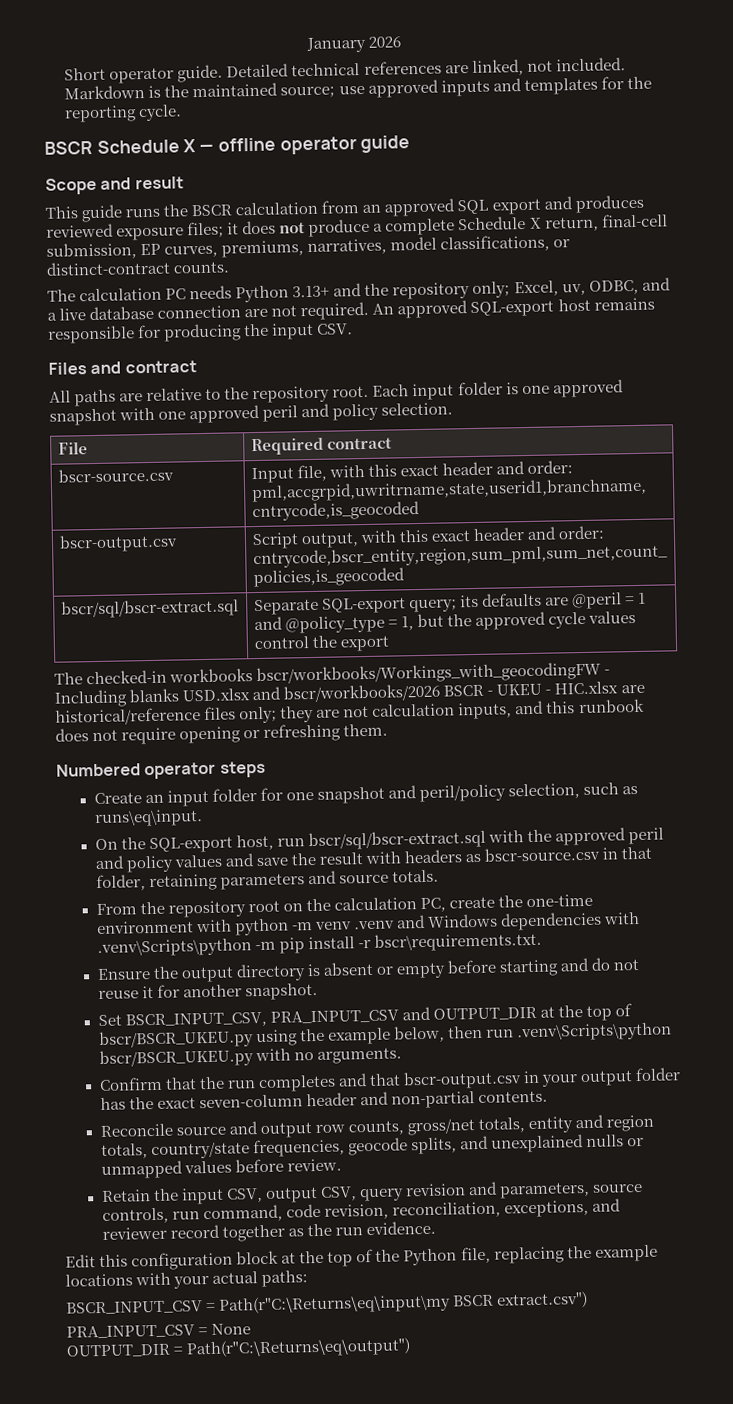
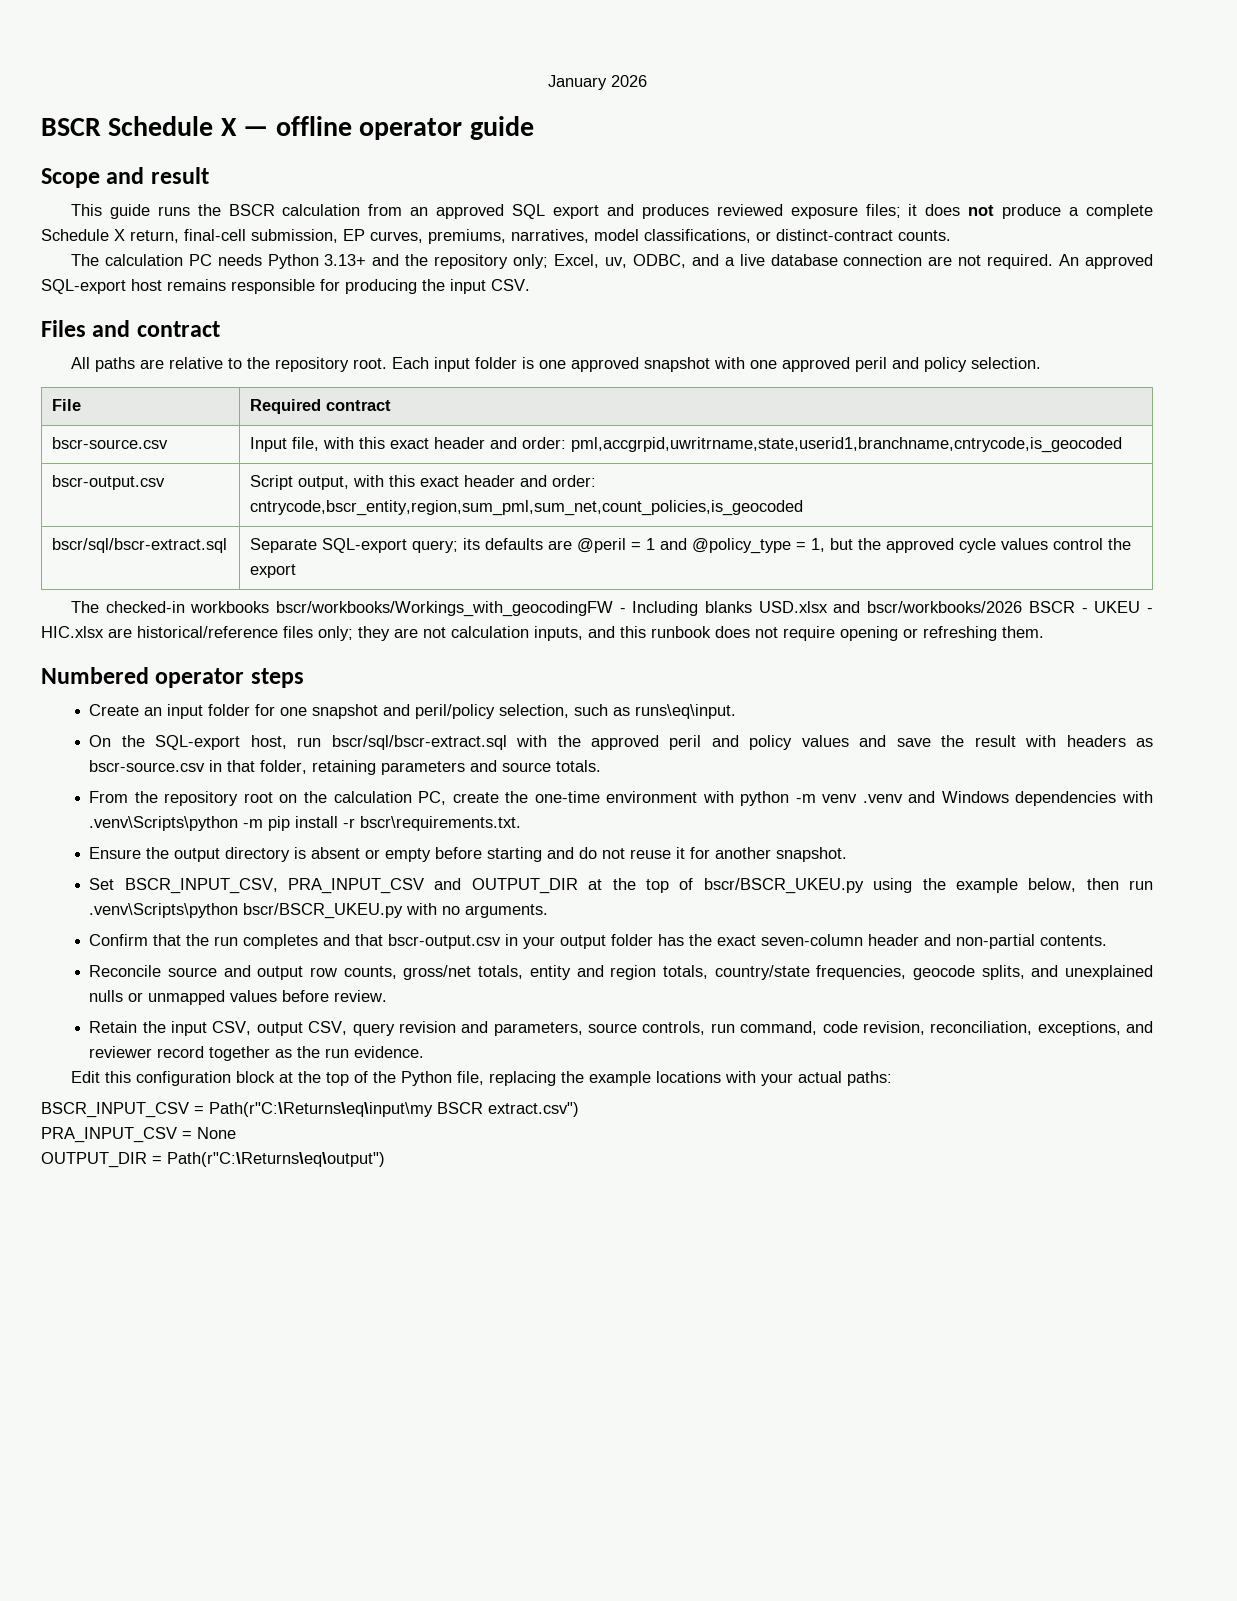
- Short operator guide. Detailed technical references are linked, not included. Markdown is the maintained source; use approved inputs and templates for the reporting cycle.

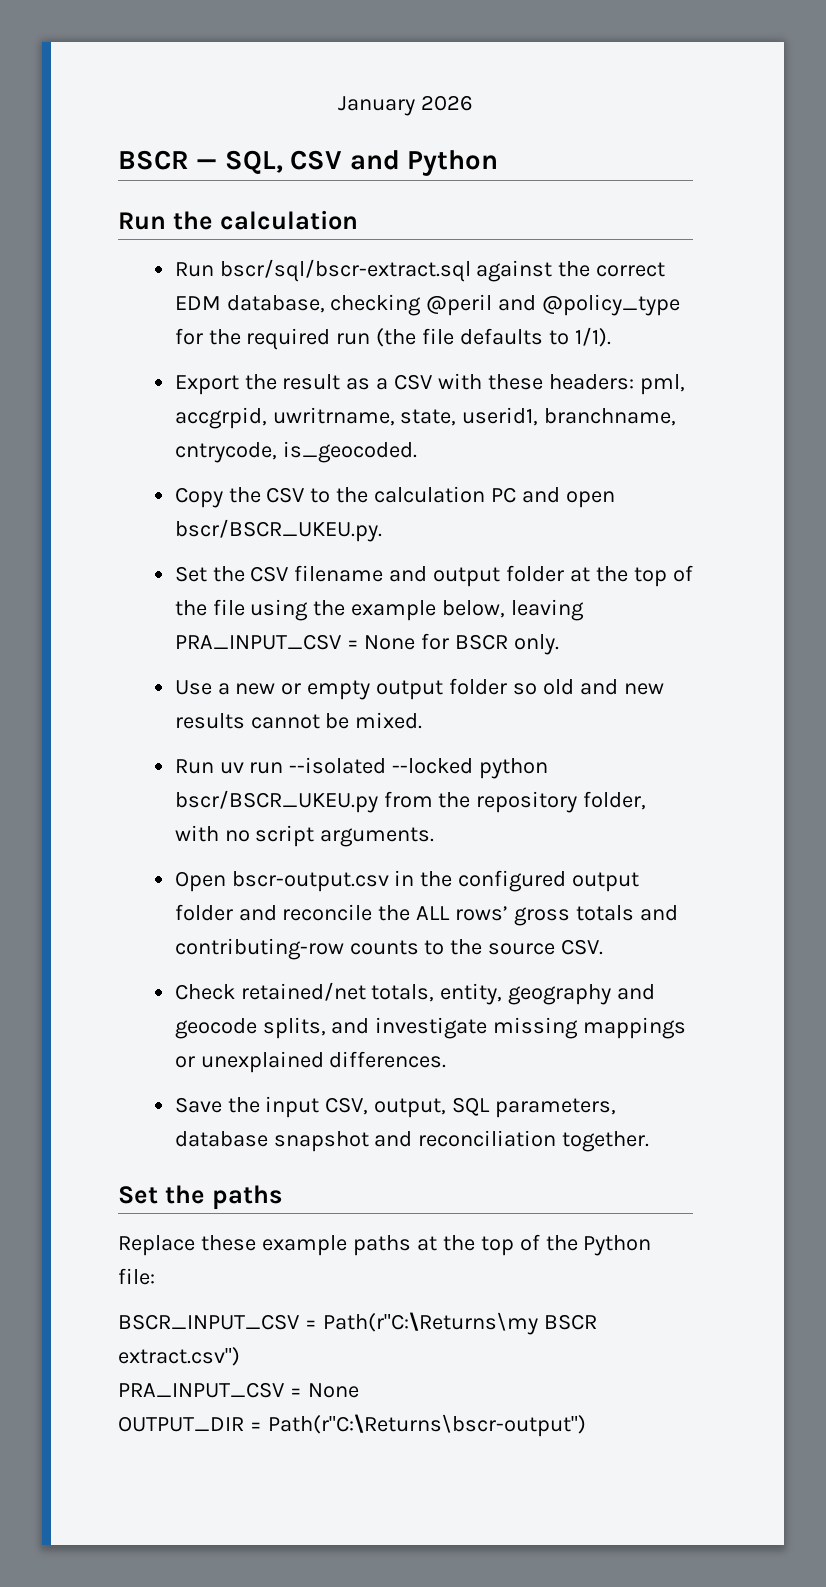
- BSCR Schedule X — offline operator guide
- Scope and result
- This guide runs the BSCR calculation from an approved SQL export and produces reviewed exposure files; it does not produce a complete Schedule X return, final-cell submission, EP curves, premiums, narratives, model classifications, or distinct-contract counts.
- The calculation PC needs Python 3.13+ and the repository only; Excel, uv, ODBC, and a live database connection are not required. An approved SQL-export host remains responsible for producing the input CSV.
- Files and contract
- All paths are relative to the repository root. Each input folder is one approved snapshot with one approved peril and policy selection.
- File | Required contract
- bscr-source.csv | Input file, with this exact header and order: pml,accgrpid,uwritrname,state,userid1,branchname,cntrycode,is_geocoded
- bscr-output.csv | Script output, with this exact header and order: cntrycode,bscr_entity,region,sum_pml,sum_net,count_policies,is_geocoded
- bscr/sql/bscr-extract.sql | Separate SQL-export query; its defaults are @peril = 1 and @policy_type = 1, but the approved cycle values control the export
- The checked-in workbooks bscr/workbooks/Workings_with_geocodingFW - Including blanks USD.xlsx and bscr/workbooks/2026 BSCR - UKEU - HIC.xlsx are historical/reference files only; they are not calculation inputs, and this runbook does not require opening or refreshing them.
- Numbered operator steps
- Create an input folder for one snapshot and peril/policy selection, such as runs\eq\input.
- On the SQL-export host, run bscr/sql/bscr-extract.sql with the approved peril and policy values and save the result with headers as bscr-source.csv in that folder, retaining parameters and source totals.
- From the repository root on the calculation PC, create the one-time environment with python -m venv .venv and Windows dependencies with .venv\Scripts\python -m pip install -r bscr\requirements.txt.
- Ensure the output directory is absent or empty before starting and do not reuse it for another snapshot.
- Set BSCR_INPUT_CSV, PRA_INPUT_CSV and OUTPUT_DIR at the top of bscr/BSCR_UKEU.py using the example below, then run .venv\Scripts\python bscr/BSCR_UKEU.py with no arguments.
+ BSCR — SQL, CSV and Python
+ Run the calculation
+ Run bscr/sql/bscr-extract.sql against the correct EDM database, checking @peril and @policy_type for the required run (the file defaults to 1/1).
+ Export the result as a CSV with these headers: pml, accgrpid, uwritrname, state, userid1, branchname, cntrycode, is_geocoded.
+ Copy the CSV to the calculation PC and open bscr/BSCR_UKEU.py.
+ Set the CSV filename and output folder at the top of the file using the example below, leaving PRA_INPUT_CSV = None for BSCR only.
+ Use a new or empty output folder so old and new results cannot be mixed.
+ Run uv run --isolated --locked python bscr/BSCR_UKEU.py from the repository folder, with no script arguments.
- Confirm that the run completes and that bscr-output.csv in your output folder has the exact seven-column header and non-partial contents.
- Reconcile source and output row counts, gross/net totals, entity and region totals, country/state frequencies, geocode splits, and unexplained nulls or unmapped values before review.
- Retain the input CSV, output CSV, query revision and parameters, source controls, run command, code revision, reconciliation, exceptions, and reviewer record together as the run evidence.
- Edit this configuration block at the top of the Python file, replacing the example locations with your actual paths:
+ Open bscr-output.csv in the configured output folder and reconcile the ALL rows’ gross totals and contributing-row counts to the source CSV.
+ Check retained/net totals, entity, geography and geocode splits, and investigate missing mappings or unexplained differences.
+ Save the input CSV, output, SQL parameters, database snapshot and reconciliation together.
+ Set the paths
+ Replace these example paths at the top of the Python file:
- BSCR_INPUT_CSV = Path(r"C:\Returns\eq\input\my BSCR extract.csv")
+ BSCR_INPUT_CSV = Path(r"C:\Returns\my BSCR extract.csv")
- OUTPUT_DIR = Path(r"C:\Returns\eq\output")
+ OUTPUT_DIR = Path(r"C:\Returns\bscr-output")

